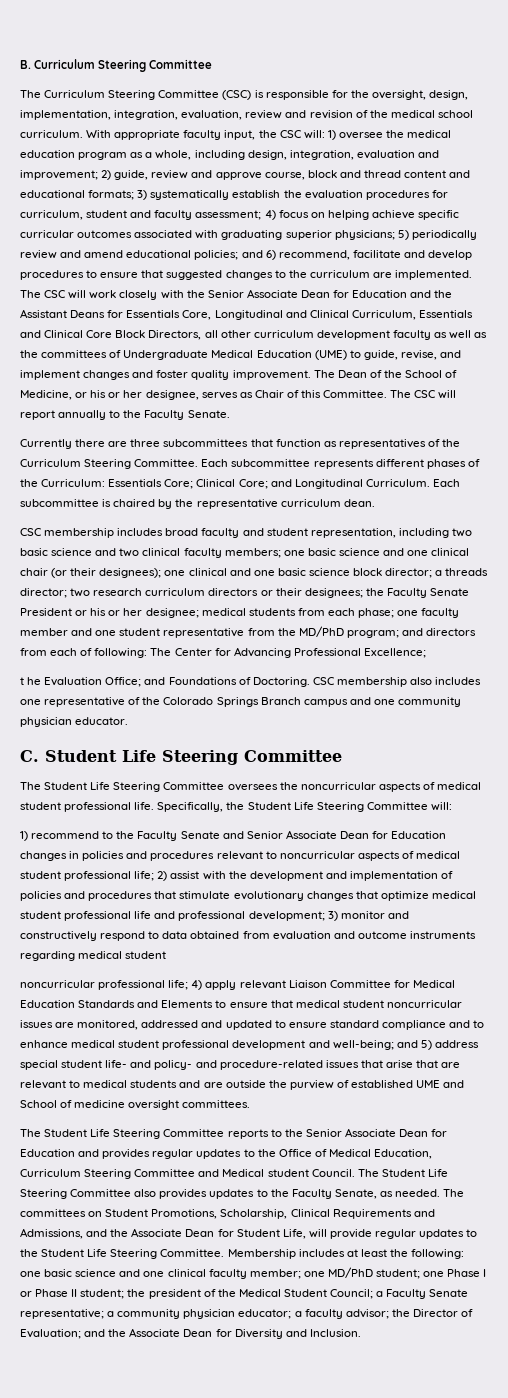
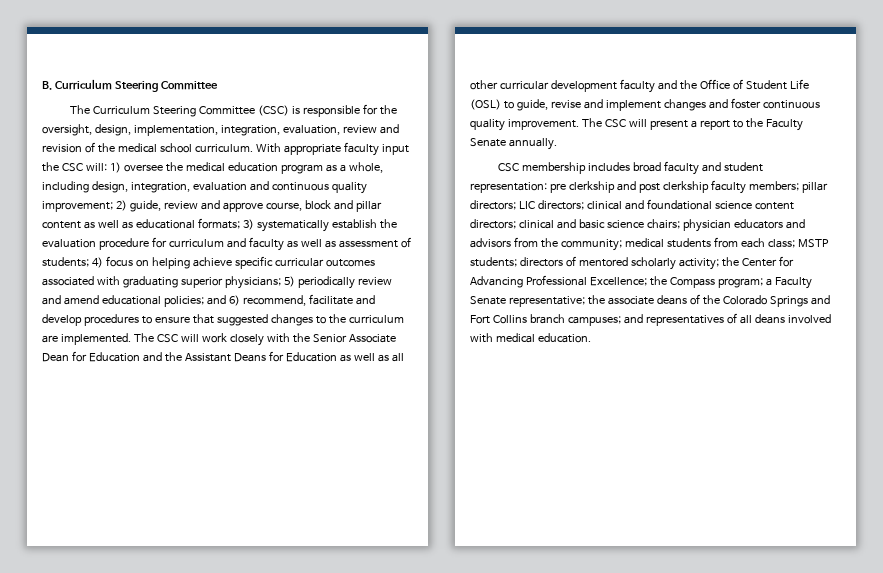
- With appropriate faculty input, the CSC will:
+ With appropriate faculty input the CSC will:
- 1) oversee the medical education program as a whole, including design, integration, evaluation and improvement;
+ 1) oversee the medical education program as a whole, including design, integration, evaluation and continuous quality improvement;
- 2) guide, review and approve course, block and thread content and educational formats;
+ 2) guide, review and approve course, block and pillar content as well as educational formats;
- 3) systematically establish the evaluation procedures for curriculum, student and faculty assessment;
+ 3) systematically establish the evaluation procedure for curriculum and faculty as well as assessment of students;
- The CSC will work closely with the Senior Associate Dean for Education and the Assistant Deans for Essentials Core, Longitudinal and Clinical Curriculum, Essentials and Clinical Core Block Directors, all other curriculum development faculty as well as the committees of Undergraduate Medical Education (UME) to guide, revise, and implement changes and foster quality improvement.
+ The CSC will work closely with the Senior Associate Dean for Education and the Assistant Deans for Education as well as all other curricular development faculty and the Office of Student Life (OSL) to guide, revise and implement changes and foster continuous quality improvement.
- The Dean of the School of Medicine, or his or her designee, serves as Chair of this Committee. The CSC will report annually to the Faculty Senate.
- Currently there are three subcommittees that function as representatives of the Curriculum Steering Committee. Each subcommittee represents different phases of the Curriculum: Essentials Core; Clinical Core; and Longitudinal Curriculum. Each subcommittee is chaired by the representative curriculum dean.
+ The CSC will present a report to the Faculty Senate annually.
- CSC membership includes broad faculty and student representation, including two basic science and two clinical faculty members; one basic science and one clinical chair (or their designees); one clinical and one basic science block director; a threads director; two research curriculum directors or their designees; the Faculty Senate President or his or her designee; medical students from each phase; one faculty member and one student representative from the MD/PhD program; and directors from each of following: The Center for Advancing Professional Excellence;
- t he Evaluation Office; and Foundations of Doctoring. CSC membership also includes one representative of the Colorado Springs Branch campus and one community physician educator.
- C. Student Life Steering Committee
- The Student Life Steering Committee oversees the noncurricular aspects of medical student professional life. Specifically, the Student Life Steering Committee will:
- 1) recommend to the Faculty Senate and Senior Associate Dean for Education changes in policies and procedures relevant to noncurricular aspects of medical student professional life; 2) assist with the development and implementation of policies and procedures that stimulate evolutionary changes that optimize medical student professional life and professional development; 3) monitor and constructively respond to data obtained from evaluation and outcome instruments regarding medical student
- noncurricular professional life; 4) apply relevant Liaison Committee for Medical Education Standards and Elements to ensure that medical student noncurricular issues are monitored, addressed and updated to ensure standard compliance and to enhance medical student professional development and well-being; and 5) address special student life- and policy- and procedure-related issues that arise that are relevant to medical students and are outside the purview of established UME and School of medicine oversight committees.
- The Student Life Steering Committee reports to the Senior Associate Dean for Education and provides regular updates to the Office of Medical Education, Curriculum Steering Committee and Medical student Council. The Student Life Steering Committee also provides updates to the Faculty Senate, as needed. The committees on Student Promotions, Scholarship, Clinical Requirements and Admissions, and the Associate Dean for Student Life, will provide regular updates to the Student Life Steering Committee. Membership includes at least the following: one basic science and one clinical faculty member; one MD/PhD student; one Phase I or Phase II student; the president of the Medical Student Council; a Faculty Senate representative; a community physician educator; a faculty advisor; the Director of Evaluation; and the Associate Dean for Diversity and Inclusion.
+ CSC membership includes broad faculty and student representation: pre clerkship and post clerkship faculty members; pillar directors; LIC directors; clinical and foundational science content directors; clinical and basic science chairs; physician educators and advisors from the community; medical students from each class; MSTP students; directors of mentored scholarly activity; the Center for Advancing Professional Excellence; the Compass program; a Faculty Senate representative; the associate deans of the Colorado Springs and Fort Collins branch campuses; and representatives of all deans involved with medical education.

